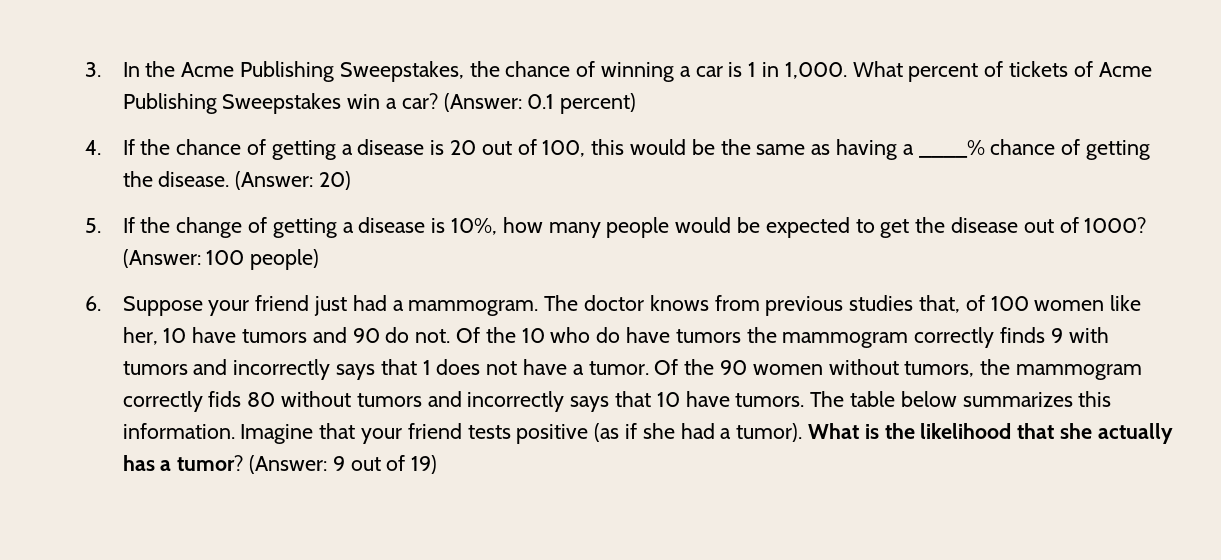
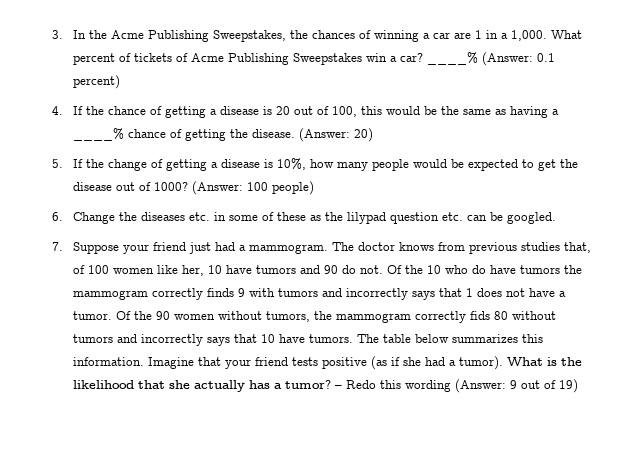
- 3. In the Acme Publishing Sweepstakes, the chance of winning a car is 1 in 1,000.
+ 3. In the Acme Publishing Sweepstakes, the chances of winning a car are 1 in a 1,000.
- (Answer: 0.1 percent)
+ ____% (Answer: 0.1 percent)
- 6. Suppose your friend just had a mammogram.
+ 6. Change the diseases etc. in some of these as the lilypad question etc. can be googled.
+ 7. Suppose your friend just had a mammogram.
- (Answer: 9 out of 19)
+ – Redo this wording (Answer: 9 out of 19)

